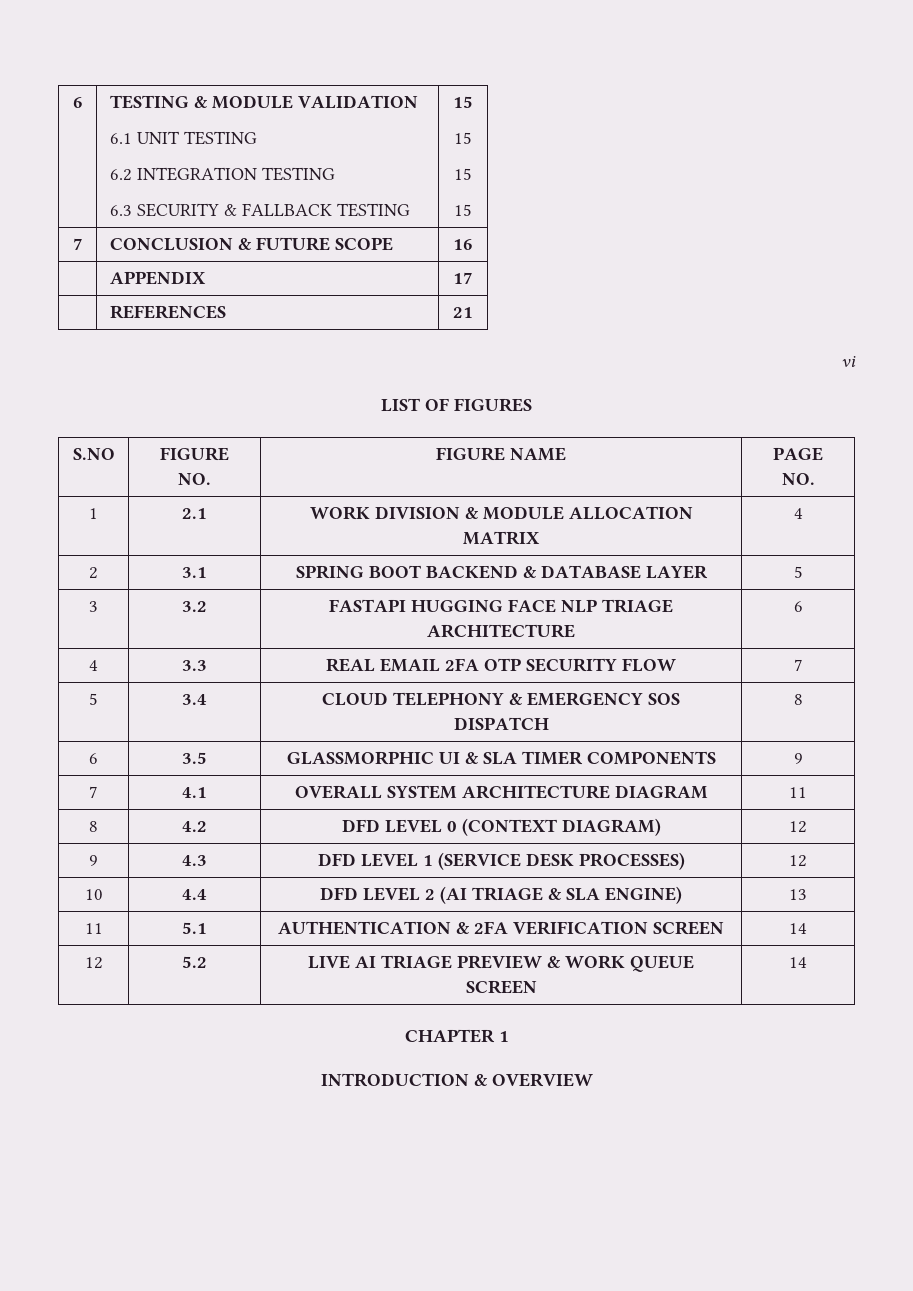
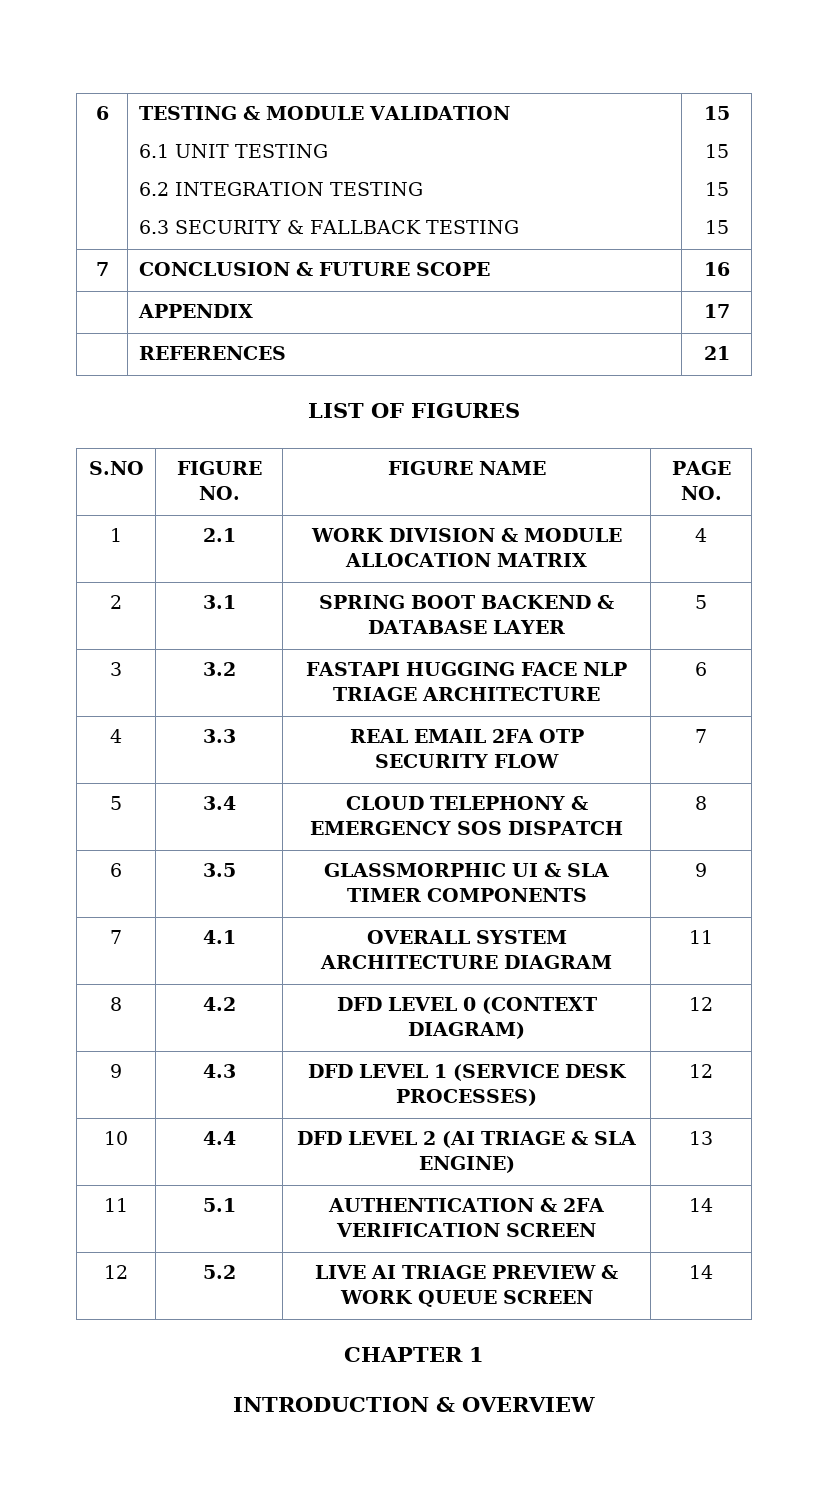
- vi

